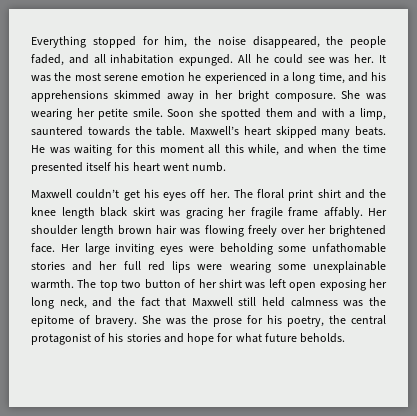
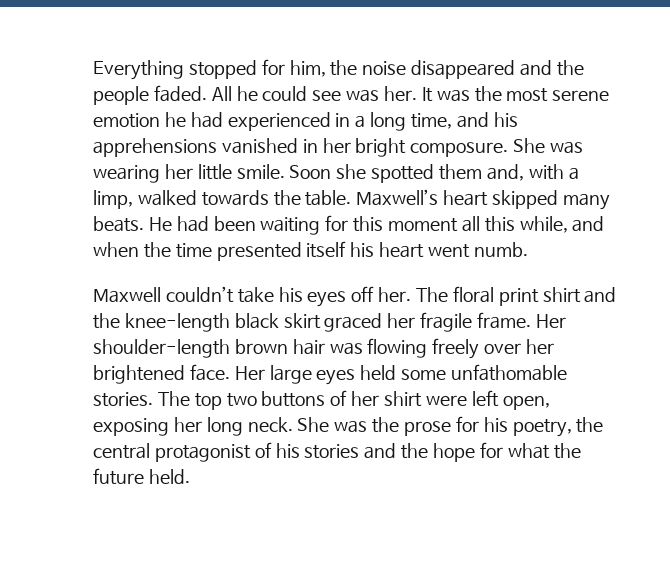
- Everything stopped for him, the noise disappeared, the people faded, and all inhabitation expunged.
+ Everything stopped for him, the noise disappeared and the people faded.
- It was the most serene emotion he experienced in a long time, and his apprehensions skimmed away in her bright composure.
+ It was the most serene emotion he had experienced in a long time, and his apprehensions vanished in her bright composure.
- She was wearing her petite smile.
+ She was wearing her little smile.
- Soon she spotted them and with a limp, sauntered towards the table.
+ Soon she spotted them and, with a limp, walked towards the table.
- He was waiting for this moment all this while, and when the time presented itself his heart went numb.
+ He had been waiting for this moment all this while, and when the time presented itself his heart went numb.
- Maxwell couldn’t get his eyes off her.
+ Maxwell couldn’t take his eyes off her.
- The floral print shirt and the knee length black skirt was gracing her fragile frame affably. Her shoulder length brown hair was flowing freely over her brightened face.
+ The floral print shirt and the knee-length black skirt graced her fragile frame. Her shoulder-length brown hair was flowing freely over her brightened face.
- Her large inviting eyes were beholding some unfathomable stories and her full red lips were wearing some unexplainable warmth.
+ Her large eyes held some unfathomable stories.
- The top two button of her shirt was left open exposing her long neck, and the fact that Maxwell still held calmness was the epitome of bravery.
+ The top two buttons of her shirt were left open, exposing her long neck.
- She was the prose for his poetry, the central protagonist of his stories and hope for what future beholds.
+ She was the prose for his poetry, the central protagonist of his stories and the hope for what the future held.

